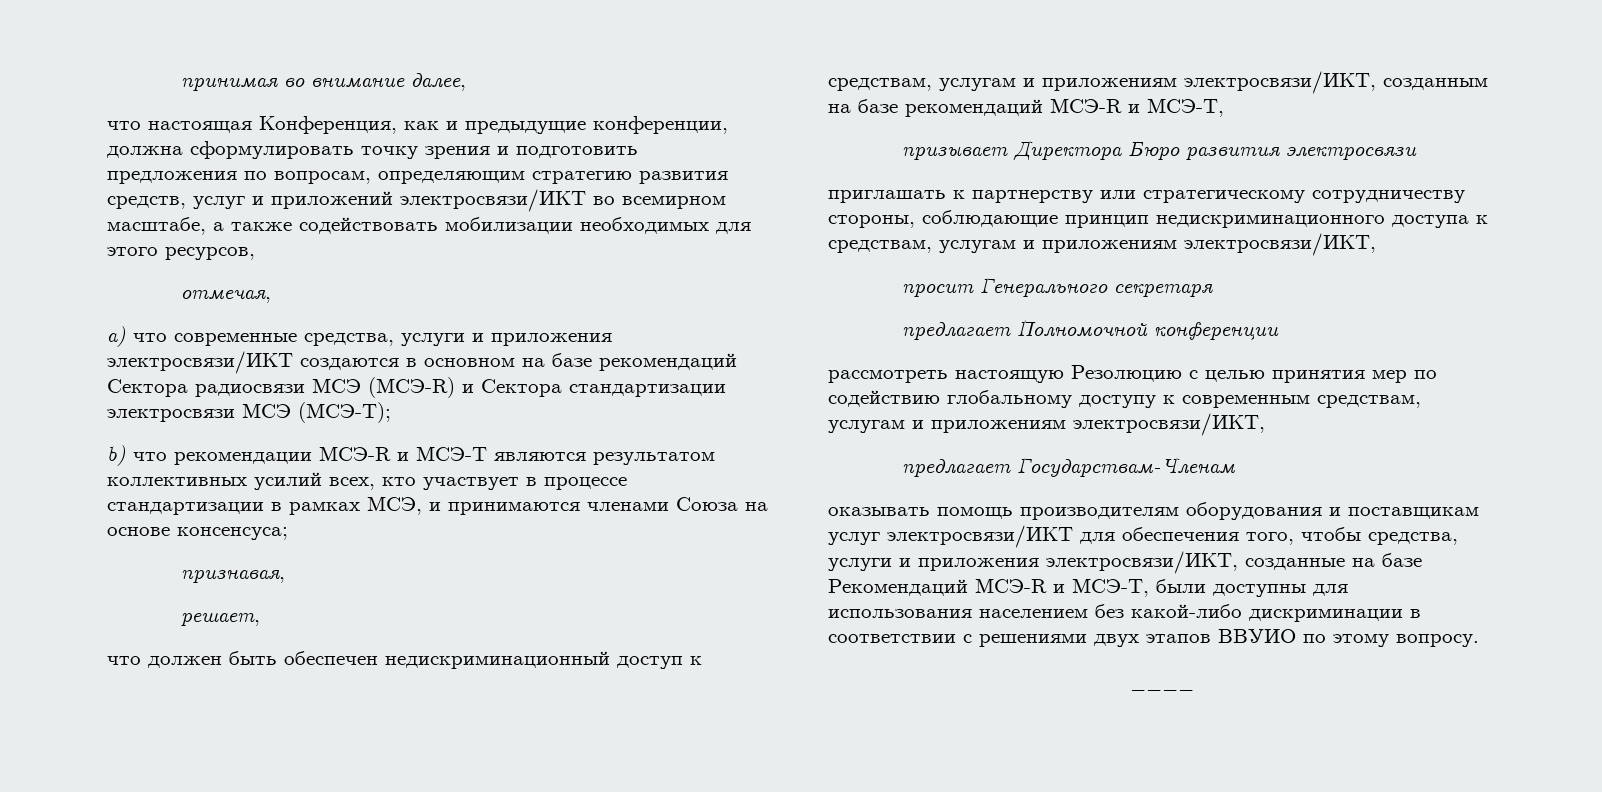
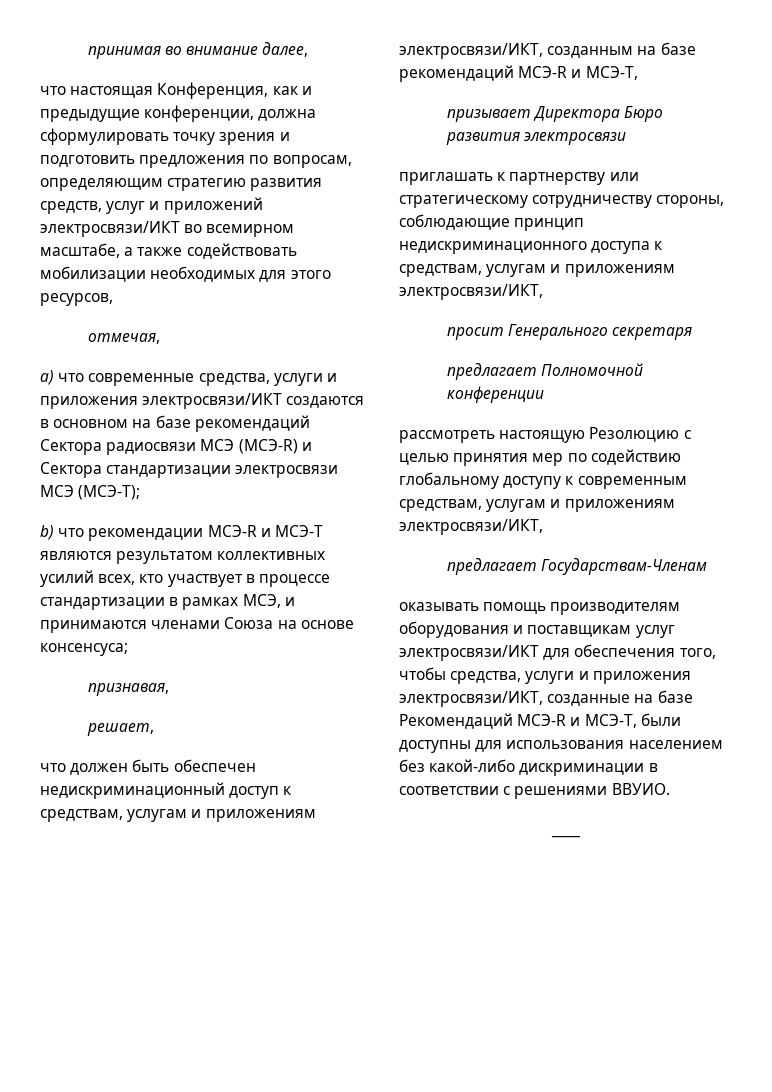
- оказывать помощь производителям оборудования и поставщикам услуг электросвязи/ИКТ для обеспечения того, чтобы средства, услуги и приложения электросвязи/ИКТ, созданные на базе Рекомендаций МСЭ-R и МСЭ-Т, были доступны для использования населением без какой-либо дискриминации в соответствии с решениями двух этапов ВВУИО по этому вопросу.
+ оказывать помощь производителям оборудования и поставщикам услуг электросвязи/ИКТ для обеспечения того, чтобы средства, услуги и приложения электросвязи/ИКТ, созданные на базе Рекомендаций МСЭ-R и МСЭ-Т, были доступны для использования населением без какой-либо дискриминации в соответствии с решениями ВВУИО.

